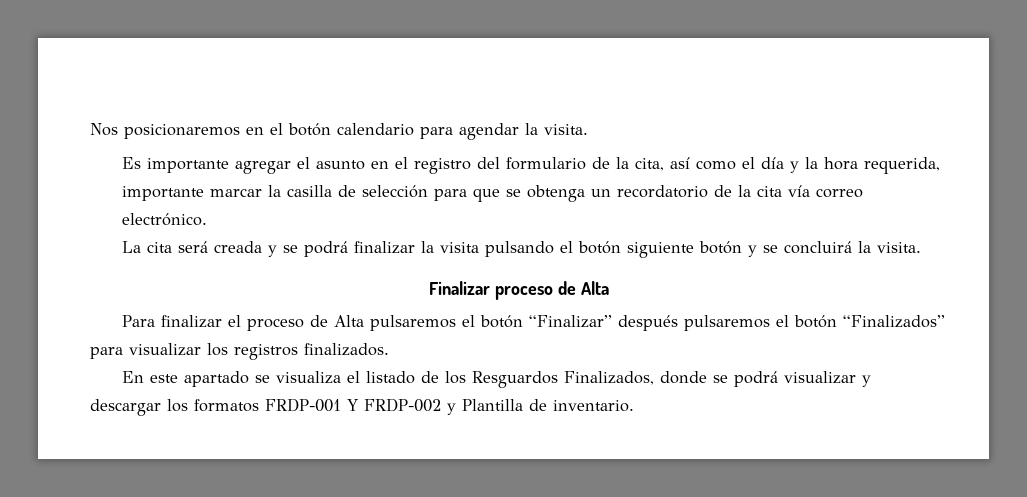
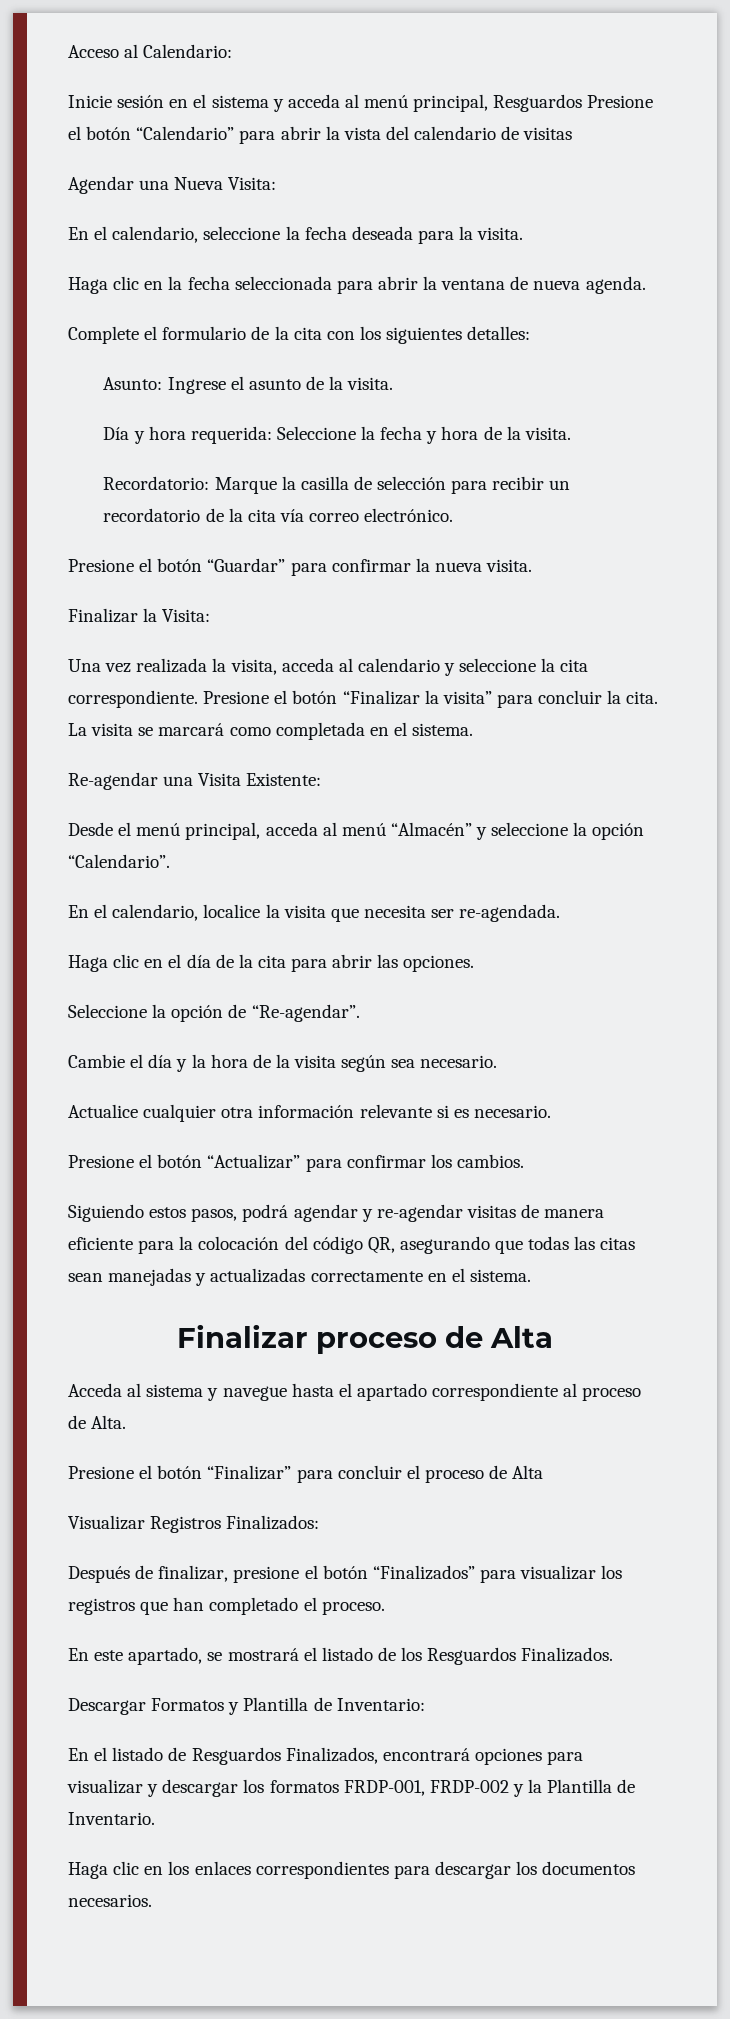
- Nos posicionaremos en el botón calendario para agendar la visita.
- Es importante agregar el asunto en el registro del formulario de la cita, así como el día y la hora requerida, importante marcar la casilla de selección para que se obtenga un recordatorio de la cita vía correo electrónico.
+ Acceso al Calendario:
+ Inicie sesión en el sistema y acceda al menú principal, Resguardos Presione el botón “Calendario” para abrir la vista del calendario de visitas
+ Agendar una Nueva Visita:
+ En el calendario, seleccione la fecha deseada para la visita.
+ Haga clic en la fecha seleccionada para abrir la ventana de nueva agenda.
+ Complete el formulario de la cita con los siguientes detalles:
+ Asunto: Ingrese el asunto de la visita.
+ Día y hora requerida: Seleccione la fecha y hora de la visita.
+ Recordatorio: Marque la casilla de selección para recibir un recordatorio de la cita vía correo electrónico.
- La cita será creada y se podrá finalizar la visita pulsando el botón siguiente botón y se concluirá la visita.
+ Presione el botón “Guardar” para confirmar la nueva visita.
+ Finalizar la Visita:
+ Una vez realizada la visita, acceda al calendario y seleccione la cita correspondiente. Presione el botón “Finalizar la visita” para concluir la cita. La visita se marcará como completada en el sistema.
+ Re-agendar una Visita Existente:
+ Desde el menú principal, acceda al menú “Almacén” y seleccione la opción “Calendario”.
+ En el calendario, localice la visita que necesita ser re-agendada.
+ Haga clic en el día de la cita para abrir las opciones.
+ Seleccione la opción de “Re-agendar”.
+ Cambie el día y la hora de la visita según sea necesario.
+ Actualice cualquier otra información relevante si es necesario.
+ Presione el botón “Actualizar” para confirmar los cambios.
+ Siguiendo estos pasos, podrá agendar y re-agendar visitas de manera eficiente para la colocación del código QR, asegurando que todas las citas sean manejadas y actualizadas correctamente en el sistema.
  Finalizar proceso de Alta
- Para finalizar el proceso de Alta pulsaremos el botón “Finalizar” después pulsaremos el botón “Finalizados” para visualizar los registros finalizados.
+ Acceda al sistema y navegue hasta el apartado correspondiente al proceso de Alta.
+ Presione el botón “Finalizar” para concluir el proceso de Alta
+ Visualizar Registros Finalizados:
+ Después de finalizar, presione el botón “Finalizados” para visualizar los registros que han completado el proceso.
- En este apartado se visualiza el listado de los Resguardos Finalizados, donde se podrá visualizar y descargar los formatos FRDP-001 Y FRDP-002 y Plantilla de inventario.
+ En este apartado, se mostrará el listado de los Resguardos Finalizados.
+ Descargar Formatos y Plantilla de Inventario:
+ En el listado de Resguardos Finalizados, encontrará opciones para visualizar y descargar los formatos FRDP-001, FRDP-002 y la Plantilla de Inventario.
+ Haga clic en los enlaces correspondientes para descargar los documentos necesarios.

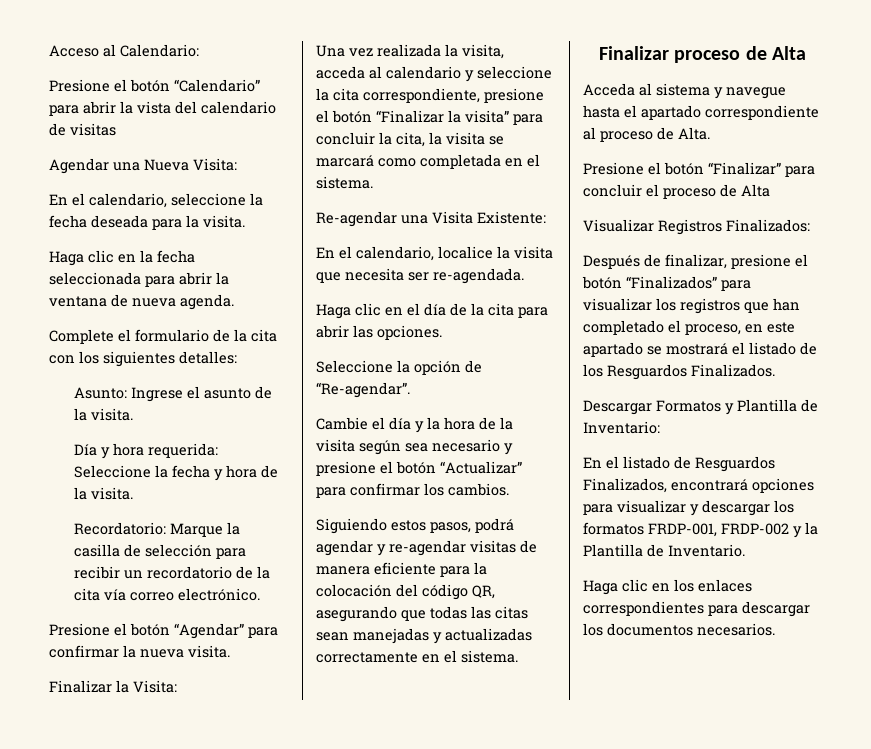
- Inicie sesión en el sistema y acceda al menú principal, Resguardos Presione el botón “Calendario” para abrir la vista del calendario de visitas
+ Presione el botón “Calendario” para abrir la vista del calendario de visitas
- Presione el botón “Guardar” para confirmar la nueva visita.
+ Presione el botón “Agendar” para confirmar la nueva visita.
- Una vez realizada la visita, acceda al calendario y seleccione la cita correspondiente. Presione el botón “Finalizar la visita” para concluir la cita. La visita se marcará como completada en el sistema.
+ Una vez realizada la visita, acceda al calendario y seleccione la cita correspondiente, presione el botón “Finalizar la visita” para concluir la cita, la visita se marcará como completada en el sistema.
- Desde el menú principal, acceda al menú “Almacén” y seleccione la opción “Calendario”.
- Cambie el día y la hora de la visita según sea necesario.
- Actualice cualquier otra información relevante si es necesario.
- Presione el botón “Actualizar” para confirmar los cambios.
+ Cambie el día y la hora de la visita según sea necesario y presione el botón “Actualizar” para confirmar los cambios.
- Después de finalizar, presione el botón “Finalizados” para visualizar los registros que han completado el proceso.
- En este apartado, se mostrará el listado de los Resguardos Finalizados.
+ Después de finalizar, presione el botón “Finalizados” para visualizar los registros que han completado el proceso, en este apartado se mostrará el listado de los Resguardos Finalizados.

